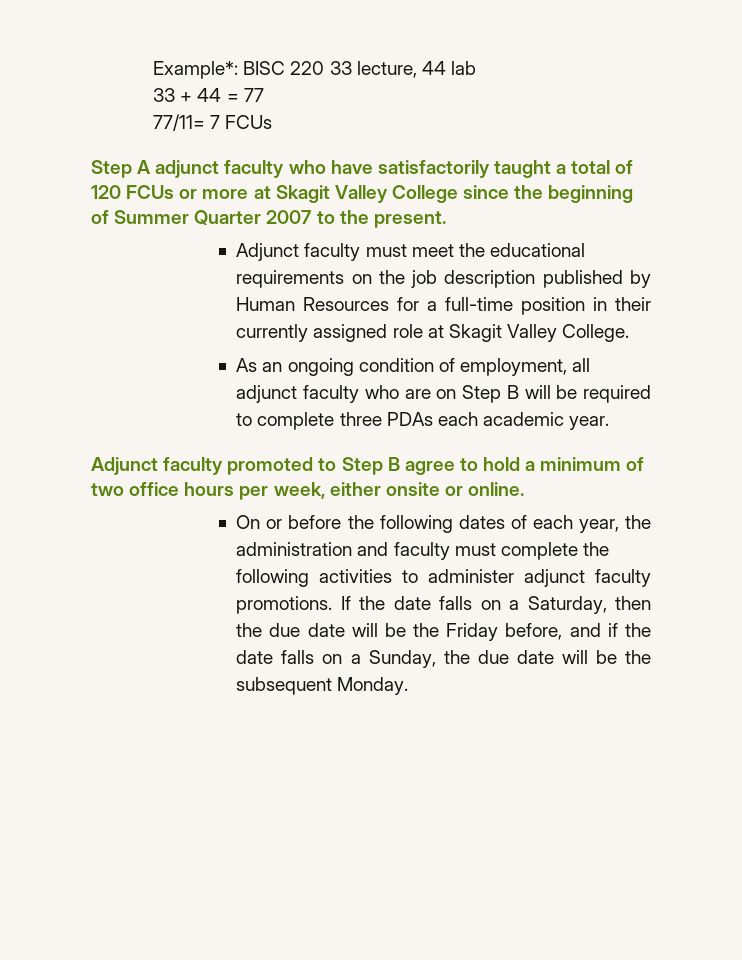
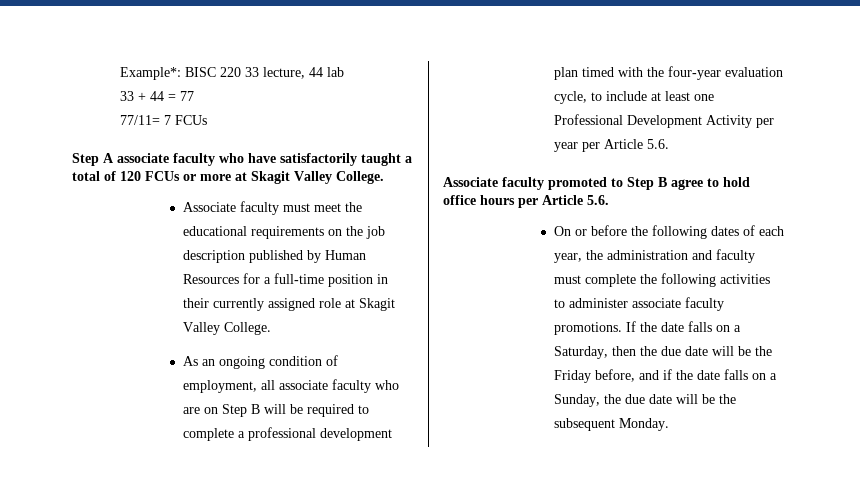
- Step A adjunct faculty who have satisfactorily taught a total of 120 FCUs or more at Skagit Valley College since the beginning of Summer Quarter 2007 to the present.
- Adjunct faculty must meet the educational requirements on the job description published by Human Resources for a full-time position in their currently assigned role at Skagit Valley College.
+ Step A associate faculty who have satisfactorily taught a total of 120 FCUs or more at Skagit Valley College.
+ Associate faculty must meet the educational requirements on the job description published by Human Resources for a full-time position in their currently assigned role at Skagit Valley College.
- As an ongoing condition of employment, all adjunct faculty who are on Step B will be required to complete three PDAs each academic year.
- Adjunct faculty promoted to Step B agree to hold a minimum of two office hours per week, either onsite or online.
+ As an ongoing condition of employment, all associate faculty who are on Step B will be required to complete a professional development plan timed with the four-year evaluation cycle, to include at least one Professional Development Activity per year per Article 5.6.
+ Associate faculty promoted to Step B agree to hold office hours per Article 5.6.
- On or before the following dates of each year, the administration and faculty must complete the following activities to administer adjunct faculty promotions.
+ On or before the following dates of each year, the administration and faculty must complete the following activities to administer associate faculty promotions.

